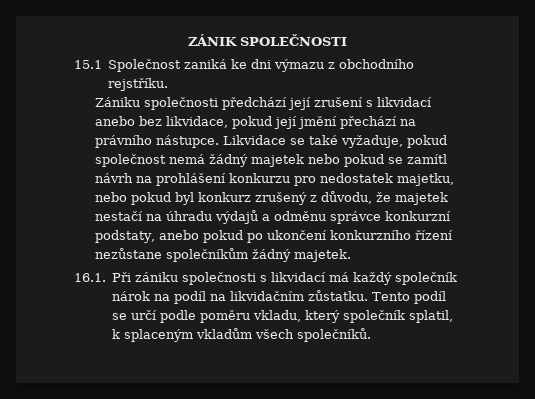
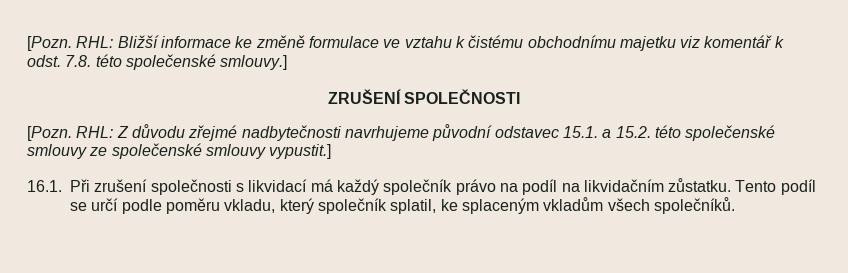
- ZÁNIK SPOLEČNOSTI
- 15.1 Společnost zaniká ke dni výmazu z obchodního rejstříku.
- Zániku společnosti předchází její zrušení s likvidací anebo bez likvidace, pokud její jmění přechází na právního nástupce. Likvidace se také vyžaduje, pokud společnost nemá žádný majetek nebo pokud se zamítl návrh na prohlášení konkurzu pro nedostatek majetku, nebo pokud byl konkurz zrušený z důvodu, že majetek nestačí na úhradu výdajů a odměnu správce konkurzní podstaty, anebo pokud po ukončení konkurzního řízení nezůstane společníkům žádný majetek.
+ [Pozn. RHL: Bližší informace ke změně formulace ve vztahu k čistému obchodnímu majetku viz komentář k odst. 7.8. této společenské smlouvy.]
+ ZRUŠENÍ SPOLEČNOSTI
+ [Pozn. RHL: Z důvodu zřejmé nadbytečnosti navrhujeme původní odstavec 15.1. a 15.2. této společenské smlouvy ze společenské smlouvy vypustit.]
- 16.1. Při zániku společnosti s likvidací má každý společník nárok na podíl na likvidačním zůstatku.
+ 16.1. Při zrušení společnosti s likvidací má každý společník právo na podíl na likvidačním zůstatku.
- Tento podíl se určí podle poměru vkladu, který společník splatil, k splaceným vkladům všech společníků.
+ Tento podíl se určí podle poměru vkladu, který společník splatil, ke splaceným vkladům všech společníků.

